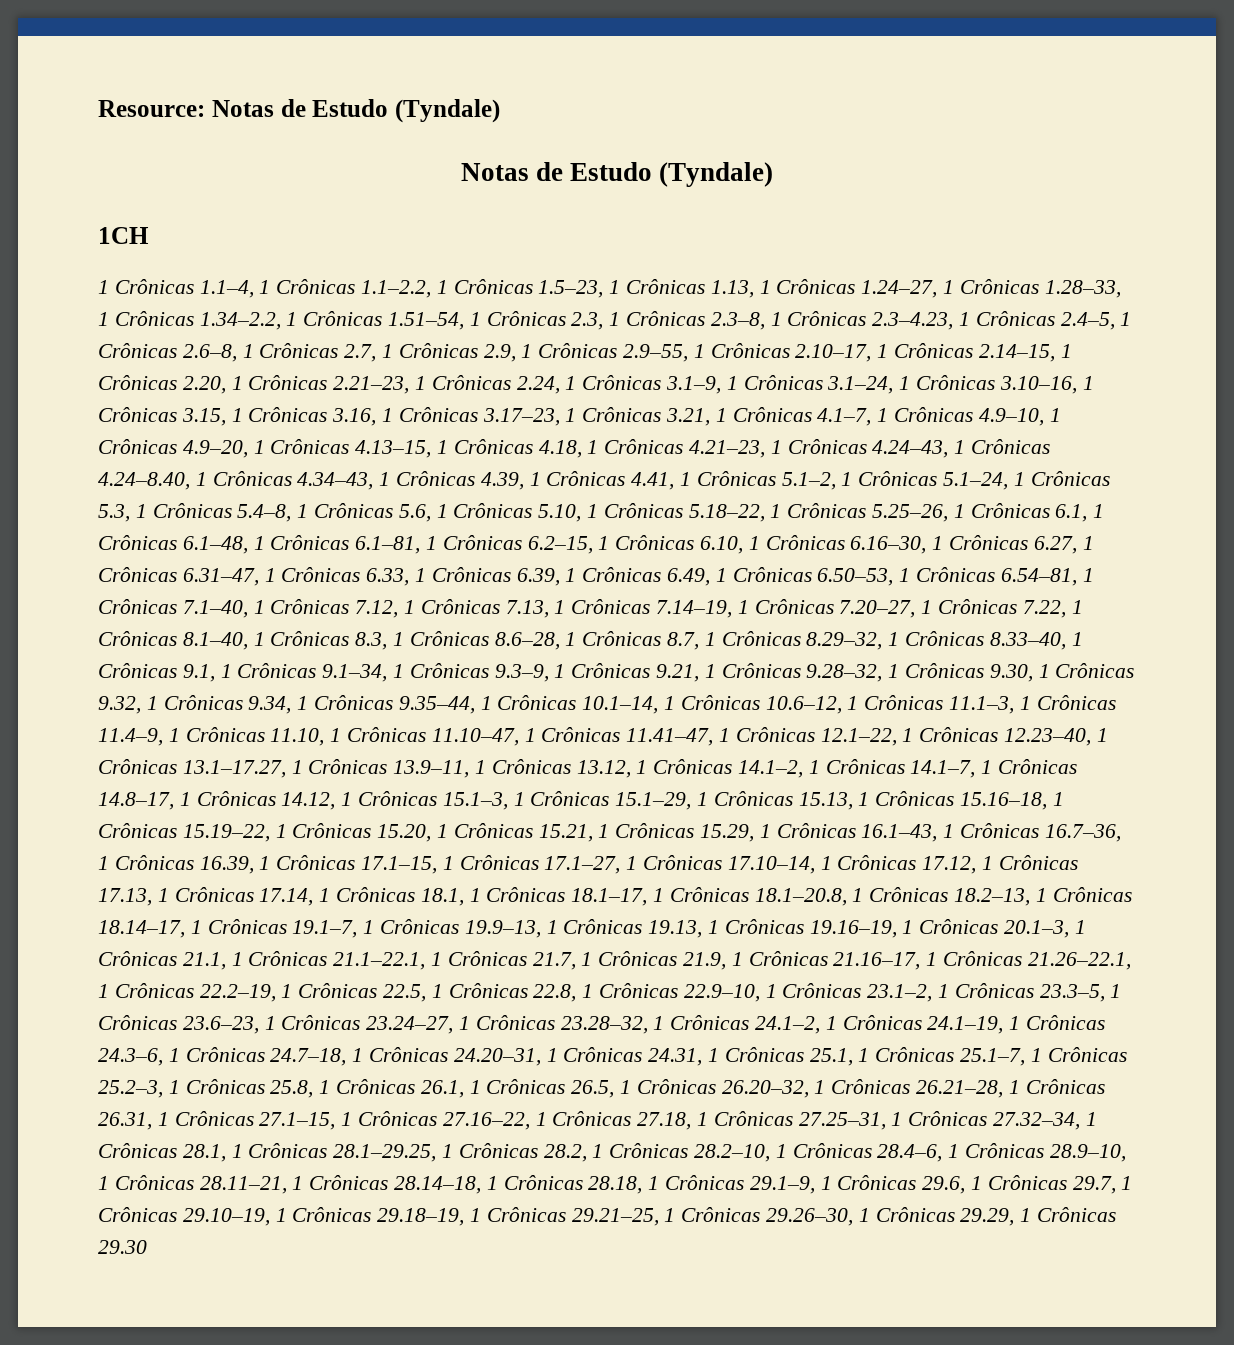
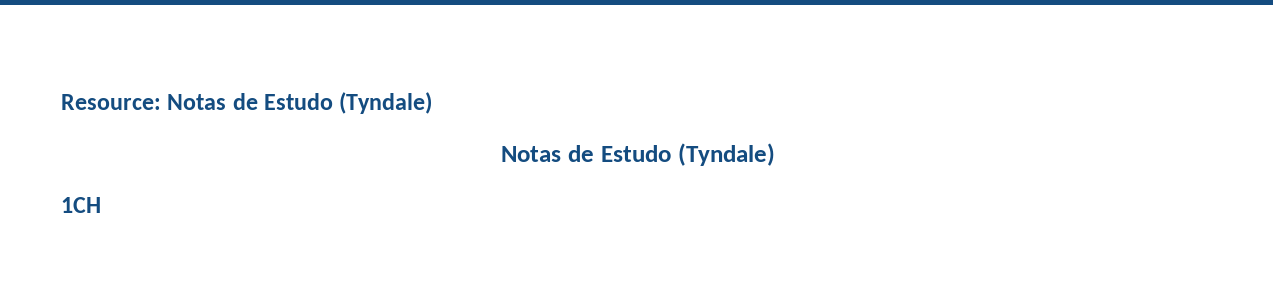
- 1 Crônicas 1.1–4, 1 Crônicas 1.1–2.2, 1 Crônicas 1.5–23, 1 Crônicas 1.13, 1 Crônicas 1.24–27, 1 Crônicas 1.28–33, 1 Crônicas 1.34–2.2, 1 Crônicas 1.51–54, 1 Crônicas 2.3, 1 Crônicas 2.3–8, 1 Crônicas 2.3–4.23, 1 Crônicas 2.4–5, 1 Crônicas 2.6–8, 1 Crônicas 2.7, 1 Crônicas 2.9, 1 Crônicas 2.9–55, 1 Crônicas 2.10–17, 1 Crônicas 2.14–15, 1 Crônicas 2.20, 1 Crônicas 2.21–23, 1 Crônicas 2.24, 1 Crônicas 3.1–9, 1 Crônicas 3.1–24, 1 Crônicas 3.10–16, 1 Crônicas 3.15, 1 Crônicas 3.16, 1 Crônicas 3.17–23, 1 Crônicas 3.21, 1 Crônicas 4.1–7, 1 Crônicas 4.9–10, 1 Crônicas 4.9–20, 1 Crônicas 4.13–15, 1 Crônicas 4.18, 1 Crônicas 4.21–23, 1 Crônicas 4.24–43, 1 Crônicas 4.24–8.40, 1 Crônicas 4.34–43, 1 Crônicas 4.39, 1 Crônicas 4.41, 1 Crônicas 5.1–2, 1 Crônicas 5.1–24, 1 Crônicas 5.3, 1 Crônicas 5.4–8, 1 Crônicas 5.6, 1 Crônicas 5.10, 1 Crônicas 5.18–22, 1 Crônicas 5.25–26, 1 Crônicas 6.1, 1 Crônicas 6.1–48, 1 Crônicas 6.1–81, 1 Crônicas 6.2–15, 1 Crônicas 6.10, 1 Crônicas 6.16–30, 1 Crônicas 6.27, 1 Crônicas 6.31–47, 1 Crônicas 6.33, 1 Crônicas 6.39, 1 Crônicas 6.49, 1 Crônicas 6.50–53, 1 Crônicas 6.54–81, 1 Crônicas 7.1–40, 1 Crônicas 7.12, 1 Crônicas 7.13, 1 Crônicas 7.14–19, 1 Crônicas 7.20–27, 1 Crônicas 7.22, 1 Crônicas 8.1–40, 1 Crônicas 8.3, 1 Crônicas 8.6–28, 1 Crônicas 8.7, 1 Crônicas 8.29–32, 1 Crônicas 8.33–40, 1 Crônicas 9.1, 1 Crônicas 9.1–34, 1 Crônicas 9.3–9, 1 Crônicas 9.21, 1 Crônicas 9.28–32, 1 Crônicas 9.30, 1 Crônicas 9.32, 1 Crônicas 9.34, 1 Crônicas 9.35–44, 1 Crônicas 10.1–14, 1 Crônicas 10.6–12, 1 Crônicas 11.1–3, 1 Crônicas 11.4–9, 1 Crônicas 11.10, 1 Crônicas 11.10–47, 1 Crônicas 11.41–47, 1 Crônicas 12.1–22, 1 Crônicas 12.23–40, 1 Crônicas 13.1–17.27, 1 Crônicas 13.9–11, 1 Crônicas 13.12, 1 Crônicas 14.1–2, 1 Crônicas 14.1–7, 1 Crônicas 14.8–17, 1 Crônicas 14.12, 1 Crônicas 15.1–3, 1 Crônicas 15.1–29, 1 Crônicas 15.13, 1 Crônicas 15.16–18, 1 Crônicas 15.19–22, 1 Crônicas 15.20, 1 Crônicas 15.21, 1 Crônicas 15.29, 1 Crônicas 16.1–43, 1 Crônicas 16.7–36, 1 Crônicas 16.39, 1 Crônicas 17.1–15, 1 Crônicas 17.1–27, 1 Crônicas 17.10–14, 1 Crônicas 17.12, 1 Crônicas 17.13, 1 Crônicas 17.14, 1 Crônicas 18.1, 1 Crônicas 18.1–17, 1 Crônicas 18.1–20.8, 1 Crônicas 18.2–13, 1 Crônicas 18.14–17, 1 Crônicas 19.1–7, 1 Crônicas 19.9–13, 1 Crônicas 19.13, 1 Crônicas 19.16–19, 1 Crônicas 20.1–3, 1 Crônicas 21.1, 1 Crônicas 21.1–22.1, 1 Crônicas 21.7, 1 Crônicas 21.9, 1 Crônicas 21.16–17, 1 Crônicas 21.26–22.1, 1 Crônicas 22.2–19, 1 Crônicas 22.5, 1 Crônicas 22.8, 1 Crônicas 22.9–10, 1 Crônicas 23.1–2, 1 Crônicas 23.3–5, 1 Crônicas 23.6–23, 1 Crônicas 23.24–27, 1 Crônicas 23.28–32, 1 Crônicas 24.1–2, 1 Crônicas 24.1–19, 1 Crônicas 24.3–6, 1 Crônicas 24.7–18, 1 Crônicas 24.20–31, 1 Crônicas 24.31, 1 Crônicas 25.1, 1 Crônicas 25.1–7, 1 Crônicas 25.2–3, 1 Crônicas 25.8, 1 Crônicas 26.1, 1 Crônicas 26.5, 1 Crônicas 26.20–32, 1 Crônicas 26.21–28, 1 Crônicas 26.31, 1 Crônicas 27.1–15, 1 Crônicas 27.16–22, 1 Crônicas 27.18, 1 Crônicas 27.25–31, 1 Crônicas 27.32–34, 1 Crônicas 28.1, 1 Crônicas 28.1–29.25, 1 Crônicas 28.2, 1 Crônicas 28.2–10, 1 Crônicas 28.4–6, 1 Crônicas 28.9–10, 1 Crônicas 28.11–21, 1 Crônicas 28.14–18, 1 Crônicas 28.18, 1 Crônicas 29.1–9, 1 Crônicas 29.6, 1 Crônicas 29.7, 1 Crônicas 29.10–19, 1 Crônicas 29.18–19, 1 Crônicas 29.21–25, 1 Crônicas 29.26–30, 1 Crônicas 29.29, 1 Crônicas 29.30

